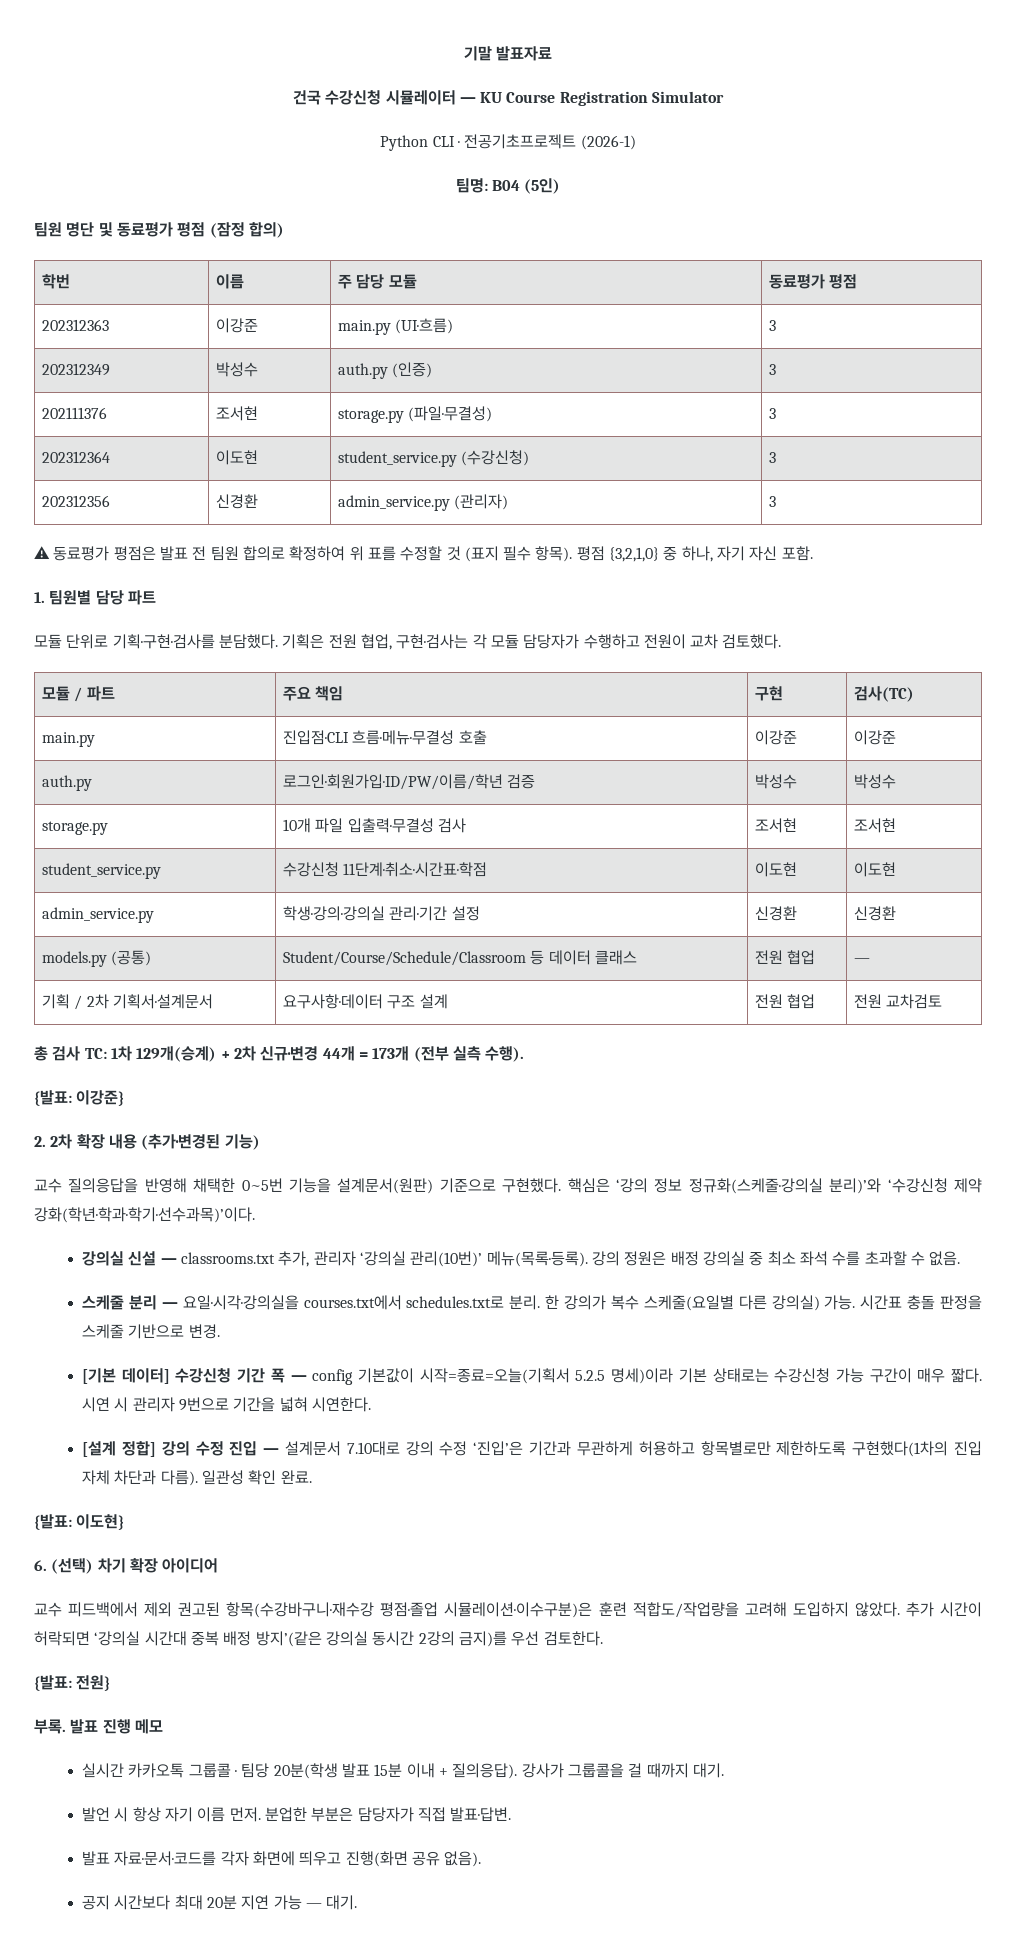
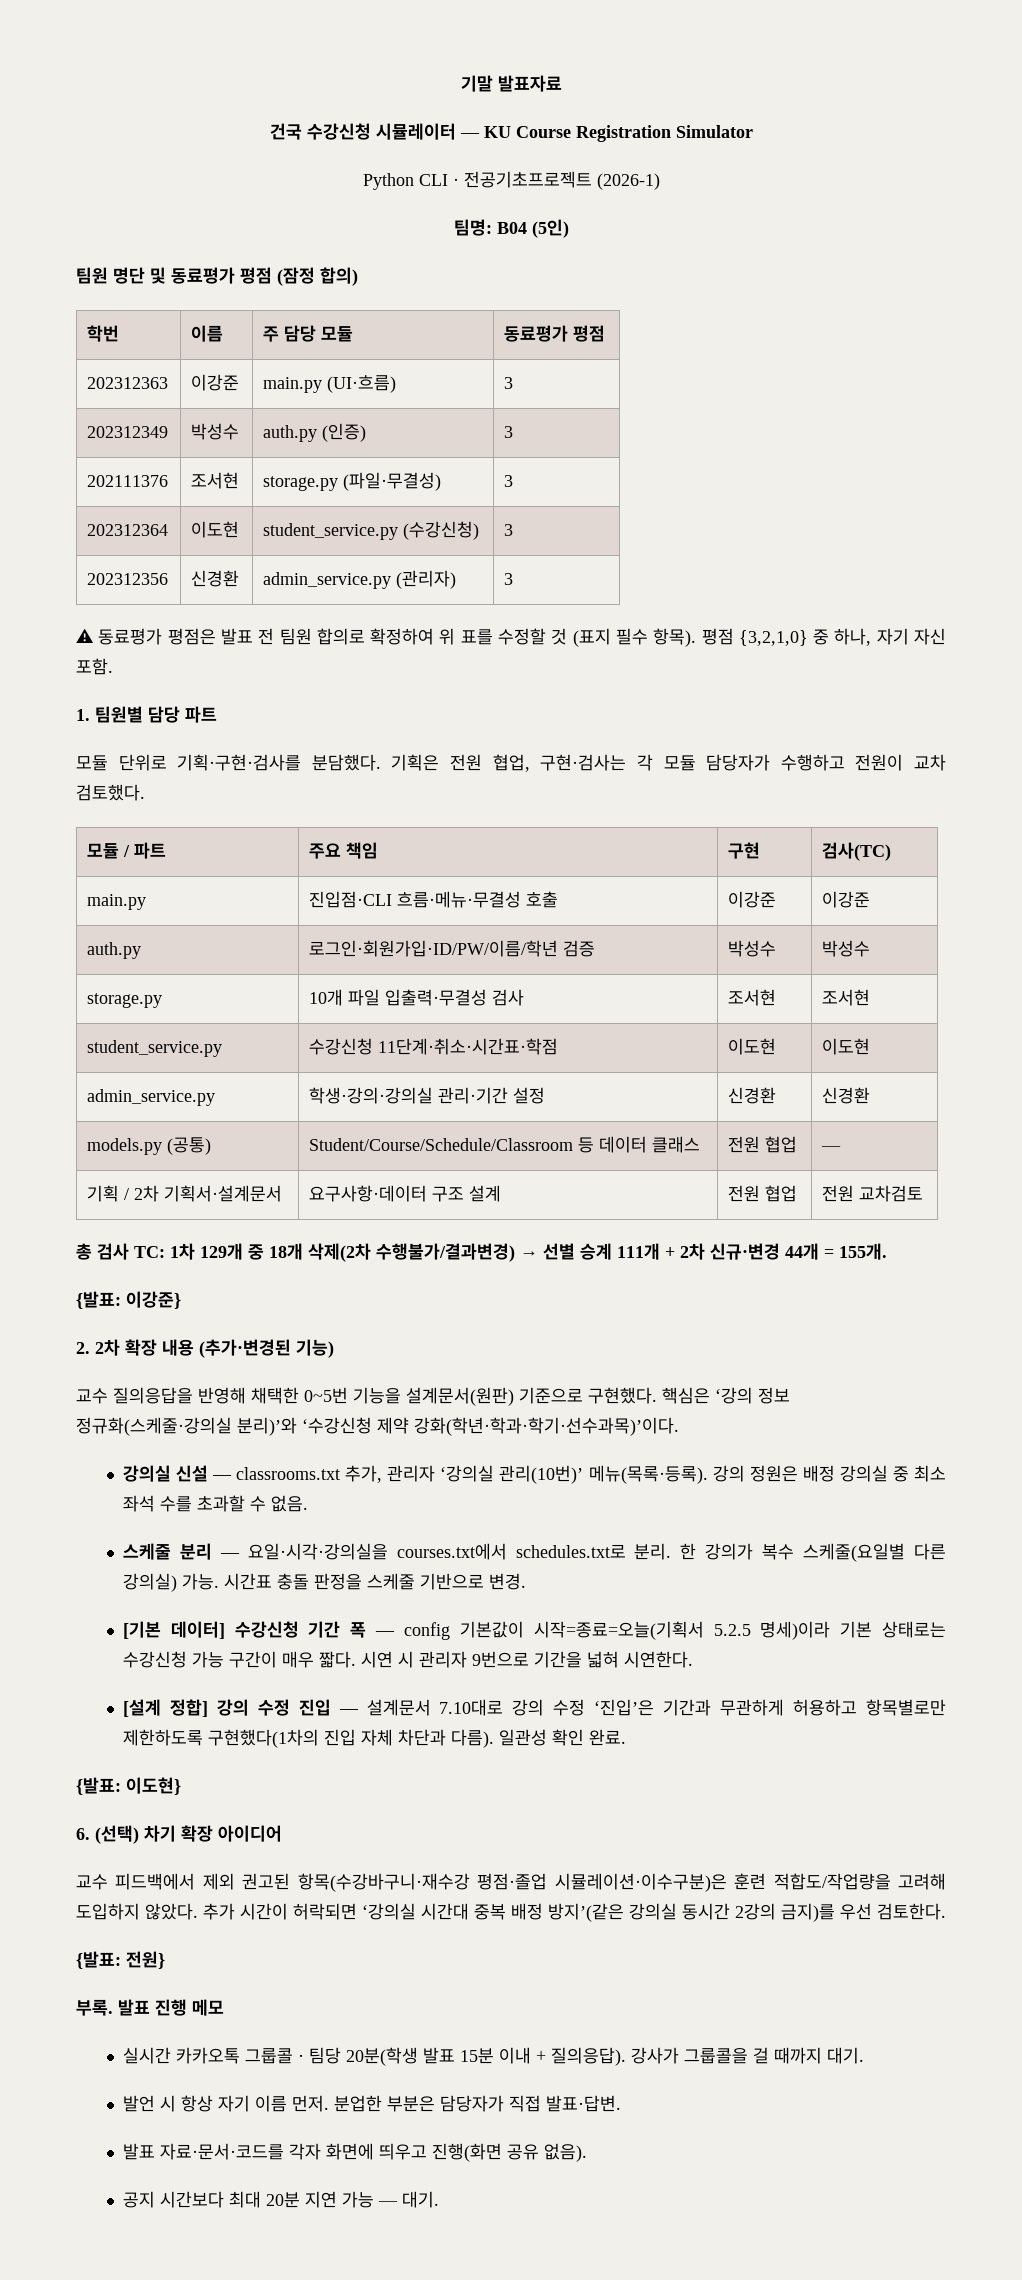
- 총 검사 TC: 1차 129개(승계) + 2차 신규·변경 44개 = 173개 (전부 실측 수행).
+ 총 검사 TC: 1차 129개 중 18개 삭제(2차 수행불가/결과변경) → 선별 승계 111개 + 2차 신규·변경 44개 = 155개.

